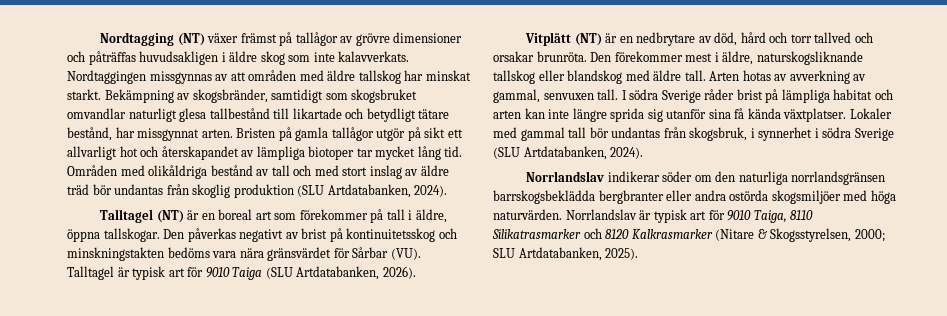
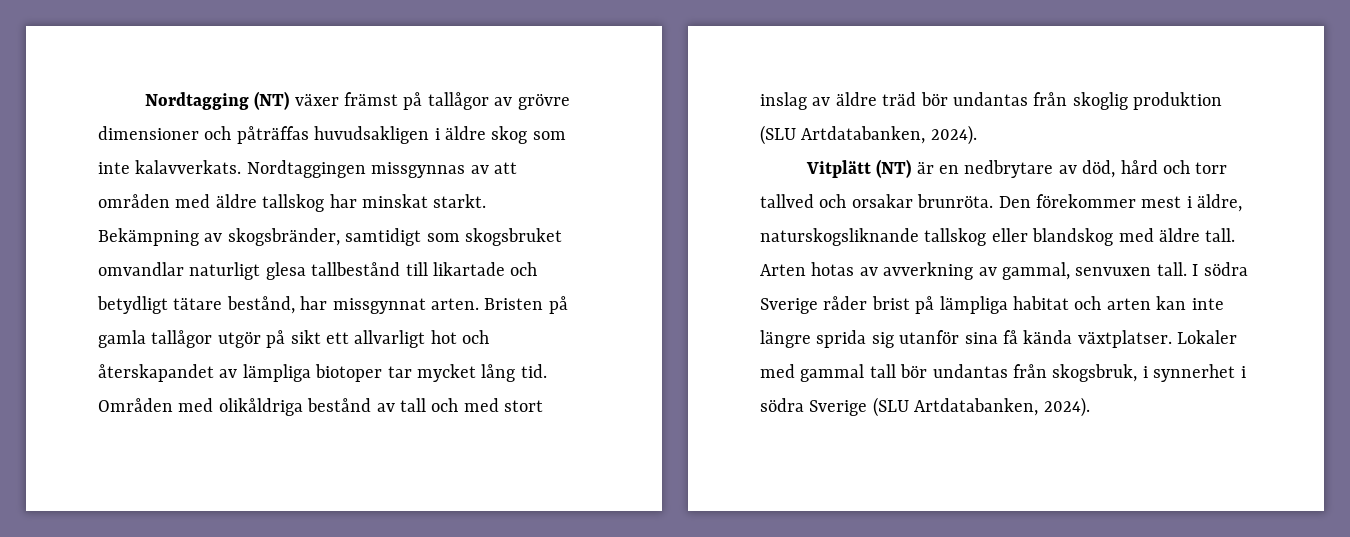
- Talltagel (NT) är en boreal art som förekommer på tall i äldre, öppna tallskogar. Den påverkas negativt av brist på kontinuitetsskog och minskningstakten bedöms vara nära gränsvärdet för Sårbar (VU). Talltagel är typisk art för 9010 Taiga (SLU Artdatabanken, 2026).
- Norrlandslav indikerar söder om den naturliga norrlandsgränsen barrskogsbeklädda bergbranter eller andra ostörda skogsmiljöer med höga naturvärden. Norrlandslav är typisk art för 9010 Taiga, 8110 Silikatrasmarker och 8120 Kalkrasmarker (Nitare & Skogsstyrelsen, 2000; SLU Artdatabanken, 2025).

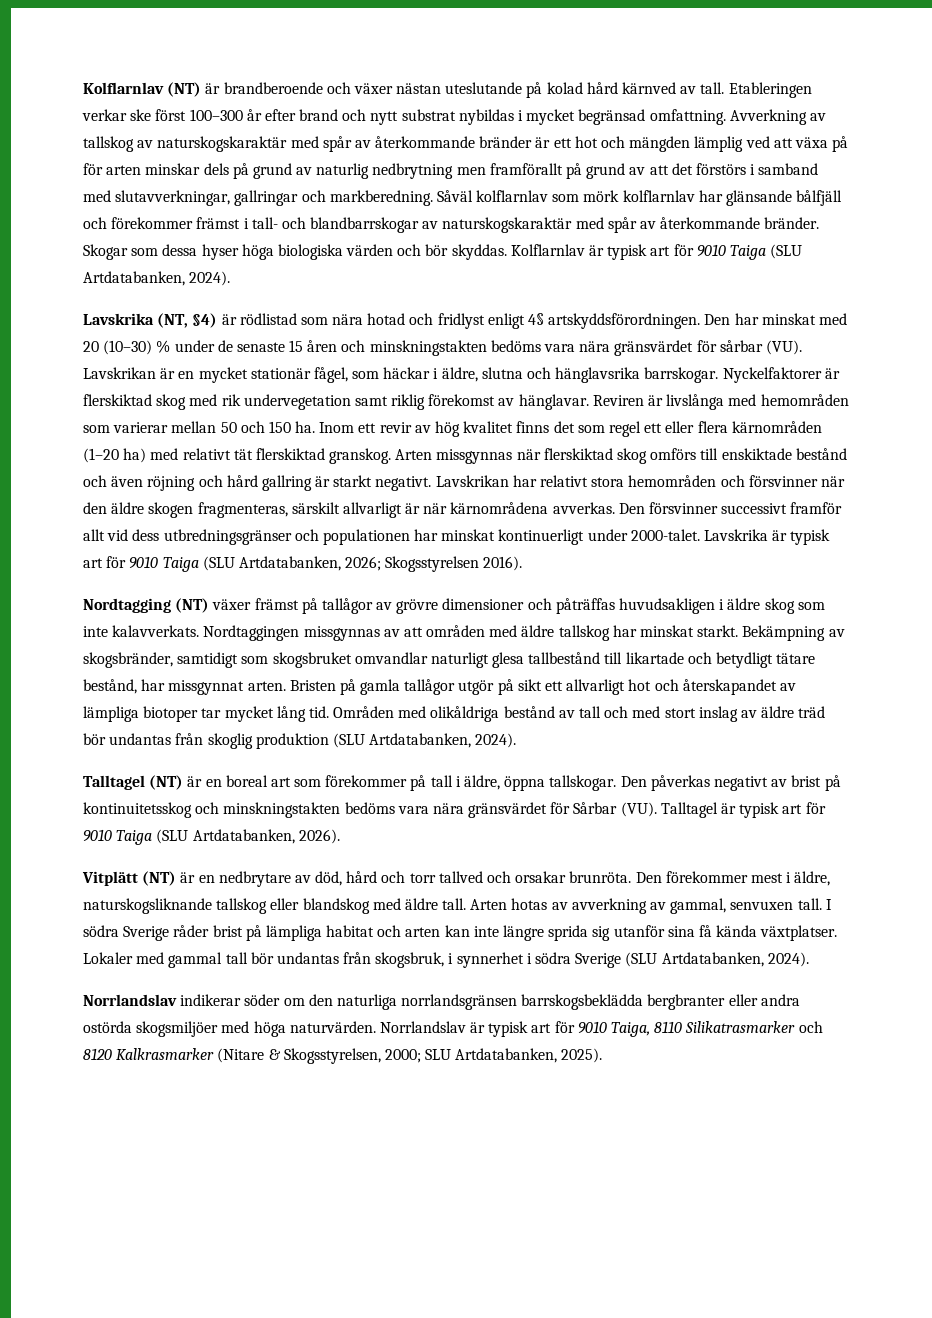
+ Kolflarnlav (NT) är brandberoende och växer nästan uteslutande på kolad hård kärnved av tall. Etableringen verkar ske först 100–300 år efter brand och nytt substrat nybildas i mycket begränsad omfattning. Avverkning av tallskog av naturskogskaraktär med spår av återkommande bränder är ett hot och mängden lämplig ved att växa på för arten minskar dels på grund av naturlig nedbrytning men framförallt på grund av att det förstörs i samband med slutavverkningar, gallringar och markberedning. Såväl kolflarnlav som mörk kolflarnlav har glänsande bålfjäll och förekommer främst i tall- och blandbarrskogar av naturskogskaraktär med spår av återkommande bränder. Skogar som dessa hyser höga biologiska värden och bör skyddas. Kolflarnlav är typisk art för 9010 Taiga (SLU Artdatabanken, 2024).
+ Lavskrika (NT, §4) är rödlistad som nära hotad och fridlyst enligt 4§ artskyddsförordningen. Den har minskat med 20 (10–30) % under de senaste 15 åren och minskningstakten bedöms vara nära gränsvärdet för sårbar (VU). Lavskrikan är en mycket stationär fågel, som häckar i äldre, slutna och hänglavsrika barrskogar. Nyckelfaktorer är flerskiktad skog med rik undervegetation samt riklig förekomst av hänglavar. Reviren är livslånga med hemområden som varierar mellan 50 och 150 ha. Inom ett revir av hög kvalitet finns det som regel ett eller flera kärnområden (1–20 ha) med relativt tät flerskiktad granskog. Arten missgynnas när flerskiktad skog omförs till enskiktade bestånd och även röjning och hård gallring är starkt negativt. Lavskrikan har relativt stora hemområden och försvinner när den äldre skogen fragmenteras, särskilt allvarligt är när kärnområdena avverkas. Den försvinner successivt framför allt vid dess utbredningsgränser och populationen har minskat kontinuerligt under 2000-talet. Lavskrika är typisk art för 9010 Taiga (SLU Artdatabanken, 2026; Skogsstyrelsen 2016).
+ Talltagel (NT) är en boreal art som förekommer på tall i äldre, öppna tallskogar. Den påverkas negativt av brist på kontinuitetsskog och minskningstakten bedöms vara nära gränsvärdet för Sårbar (VU). Talltagel är typisk art för 9010 Taiga (SLU Artdatabanken, 2026).
+ Norrlandslav indikerar söder om den naturliga norrlandsgränsen barrskogsbeklädda bergbranter eller andra ostörda skogsmiljöer med höga naturvärden. Norrlandslav är typisk art för 9010 Taiga, 8110 Silikatrasmarker och 8120 Kalkrasmarker (Nitare & Skogsstyrelsen, 2000; SLU Artdatabanken, 2025).

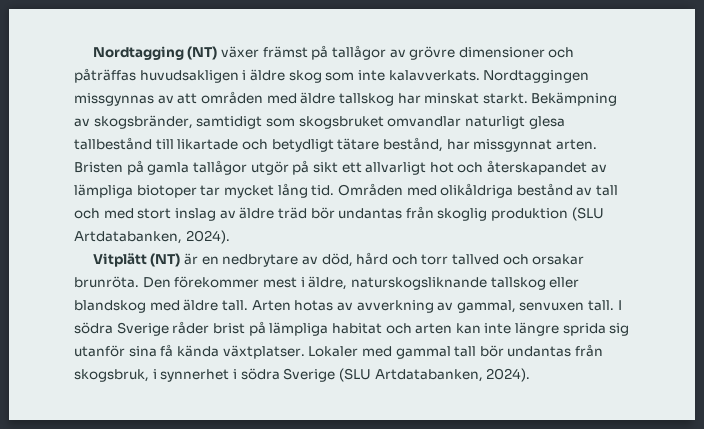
- Kolflarnlav (NT) är brandberoende och växer nästan uteslutande på kolad hård kärnved av tall. Etableringen verkar ske först 100–300 år efter brand och nytt substrat nybildas i mycket begränsad omfattning. Avverkning av tallskog av naturskogskaraktär med spår av återkommande bränder är ett hot och mängden lämplig ved att växa på för arten minskar dels på grund av naturlig nedbrytning men framförallt på grund av att det förstörs i samband med slutavverkningar, gallringar och markberedning. Såväl kolflarnlav som mörk kolflarnlav har glänsande bålfjäll och förekommer främst i tall- och blandbarrskogar av naturskogskaraktär med spår av återkommande bränder. Skogar som dessa hyser höga biologiska värden och bör skyddas. Kolflarnlav är typisk art för 9010 Taiga (SLU Artdatabanken, 2024).
- Lavskrika (NT, §4) är rödlistad som nära hotad och fridlyst enligt 4§ artskyddsförordningen. Den har minskat med 20 (10–30) % under de senaste 15 åren och minskningstakten bedöms vara nära gränsvärdet för sårbar (VU). Lavskrikan är en mycket stationär fågel, som häckar i äldre, slutna och hänglavsrika barrskogar. Nyckelfaktorer är flerskiktad skog med rik undervegetation samt riklig förekomst av hänglavar. Reviren är livslånga med hemområden som varierar mellan 50 och 150 ha. Inom ett revir av hög kvalitet finns det som regel ett eller flera kärnområden (1–20 ha) med relativt tät flerskiktad granskog. Arten missgynnas när flerskiktad skog omförs till enskiktade bestånd och även röjning och hård gallring är starkt negativt. Lavskrikan har relativt stora hemområden och försvinner när den äldre skogen fragmenteras, särskilt allvarligt är när kärnområdena avverkas. Den försvinner successivt framför allt vid dess utbredningsgränser och populationen har minskat kontinuerligt under 2000-talet. Lavskrika är typisk art för 9010 Taiga (SLU Artdatabanken, 2026; Skogsstyrelsen 2016).
- Talltagel (NT) är en boreal art som förekommer på tall i äldre, öppna tallskogar. Den påverkas negativt av brist på kontinuitetsskog och minskningstakten bedöms vara nära gränsvärdet för Sårbar (VU). Talltagel är typisk art för 9010 Taiga (SLU Artdatabanken, 2026).
- Norrlandslav indikerar söder om den naturliga norrlandsgränsen barrskogsbeklädda bergbranter eller andra ostörda skogsmiljöer med höga naturvärden. Norrlandslav är typisk art för 9010 Taiga, 8110 Silikatrasmarker och 8120 Kalkrasmarker (Nitare & Skogsstyrelsen, 2000; SLU Artdatabanken, 2025).

